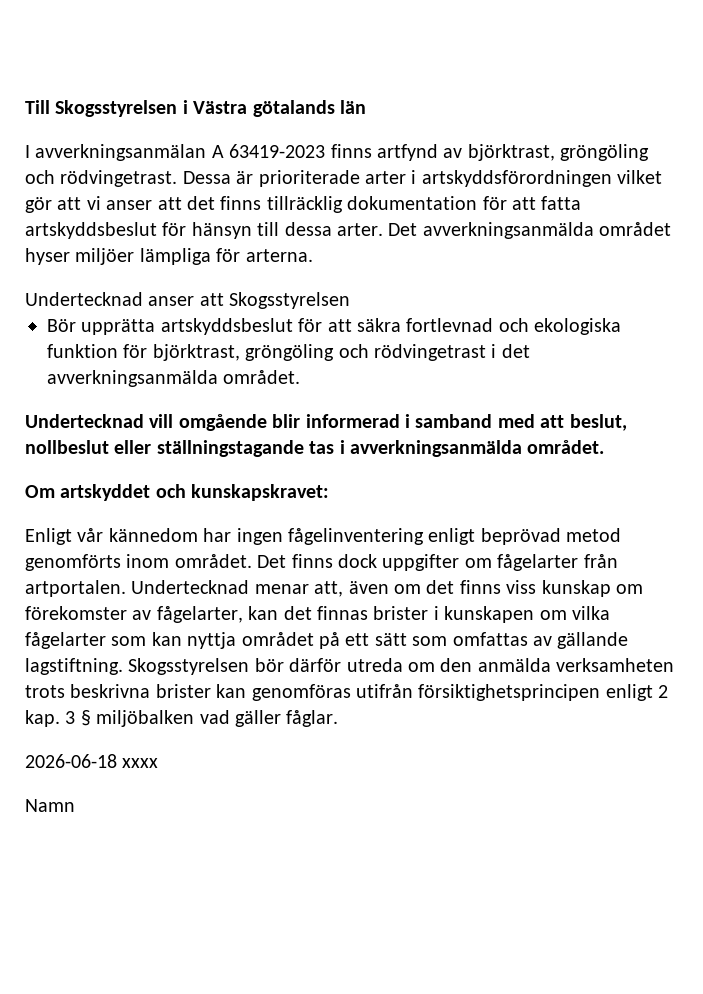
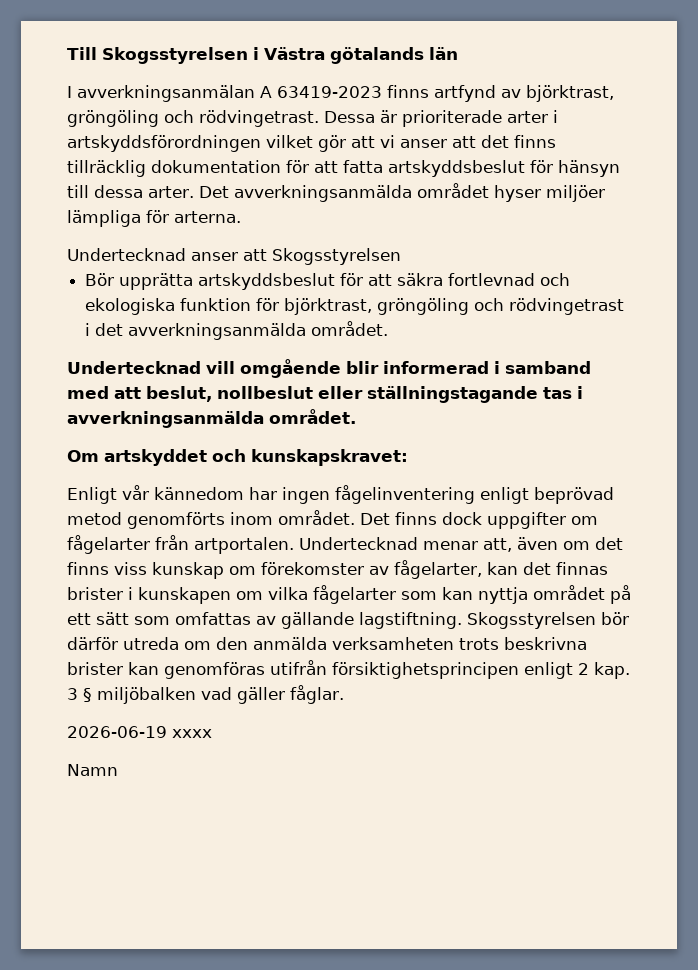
- 2026-06-18 xxxx
+ 2026-06-19 xxxx

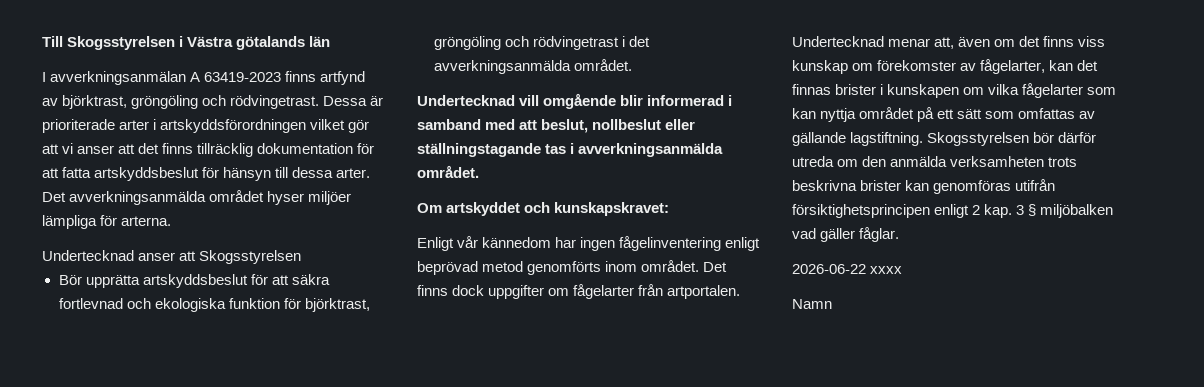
- 2026-06-19 xxxx
+ 2026-06-22 xxxx

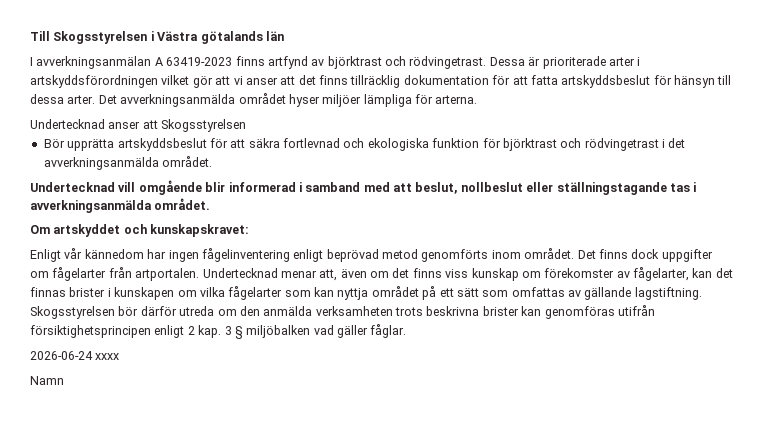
- I avverkningsanmälan A 63419-2023 finns artfynd av björktrast, gröngöling och rödvingetrast.
+ I avverkningsanmälan A 63419-2023 finns artfynd av björktrast och rödvingetrast.
- Bör upprätta artskyddsbeslut för att säkra fortlevnad och ekologiska funktion för björktrast, gröngöling och rödvingetrast i det avverkningsanmälda området.
+ Bör upprätta artskyddsbeslut för att säkra fortlevnad och ekologiska funktion för björktrast och rödvingetrast i det avverkningsanmälda området.
- 2026-06-22 xxxx
+ 2026-06-24 xxxx

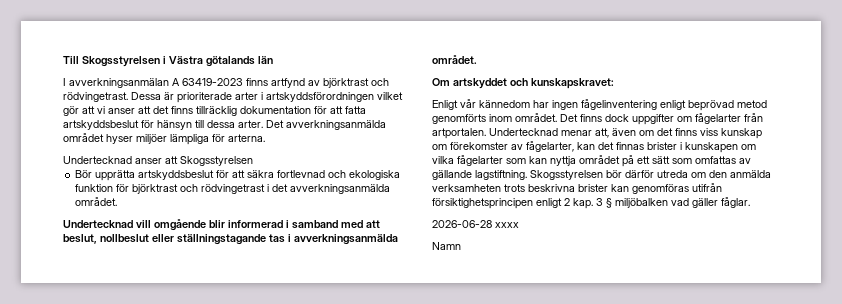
- 2026-06-24 xxxx
+ 2026-06-28 xxxx

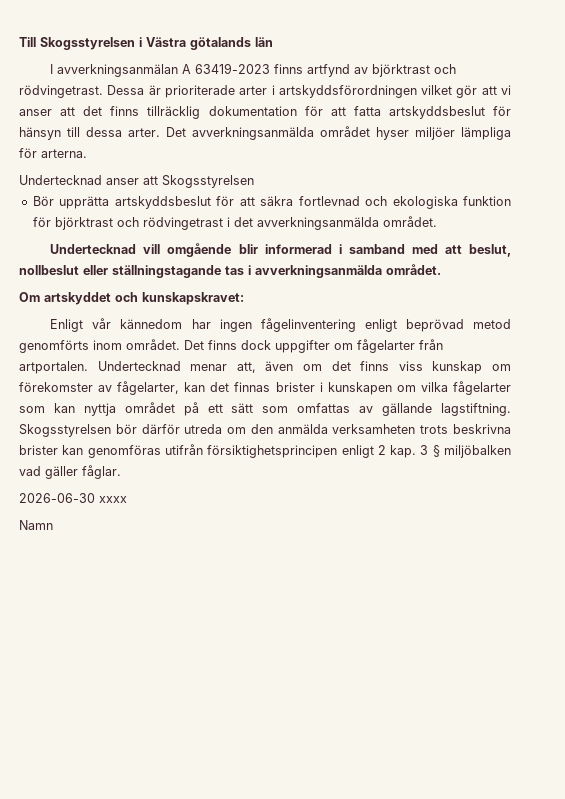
- 2026-06-28 xxxx
+ 2026-06-30 xxxx

